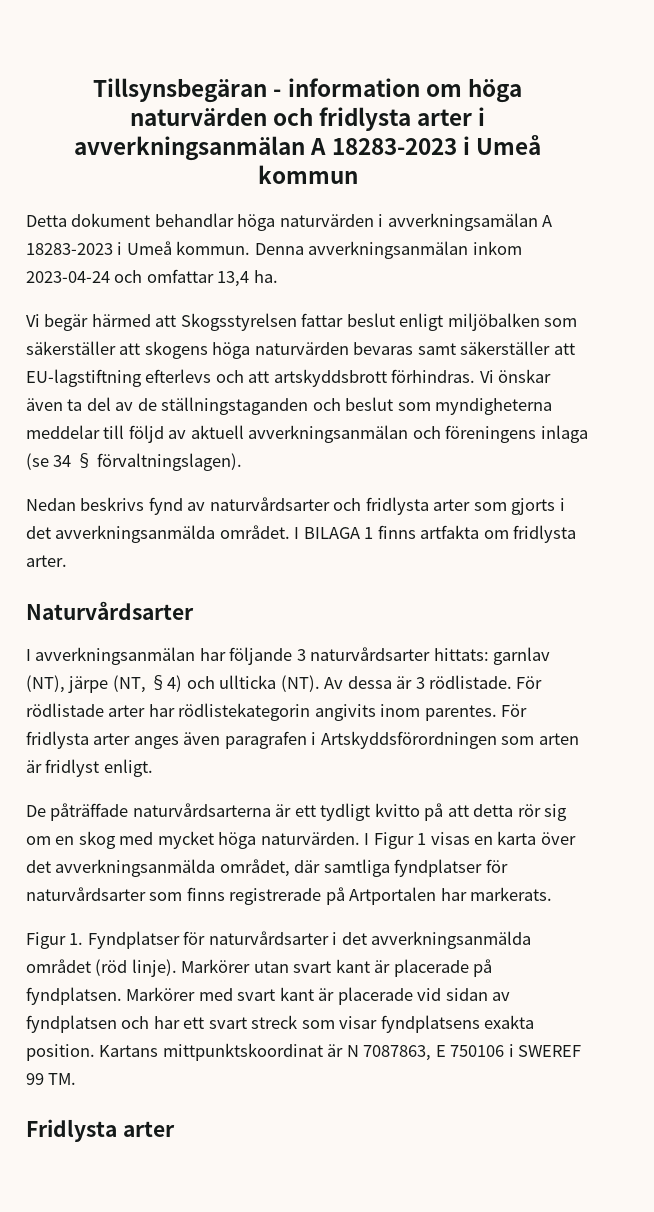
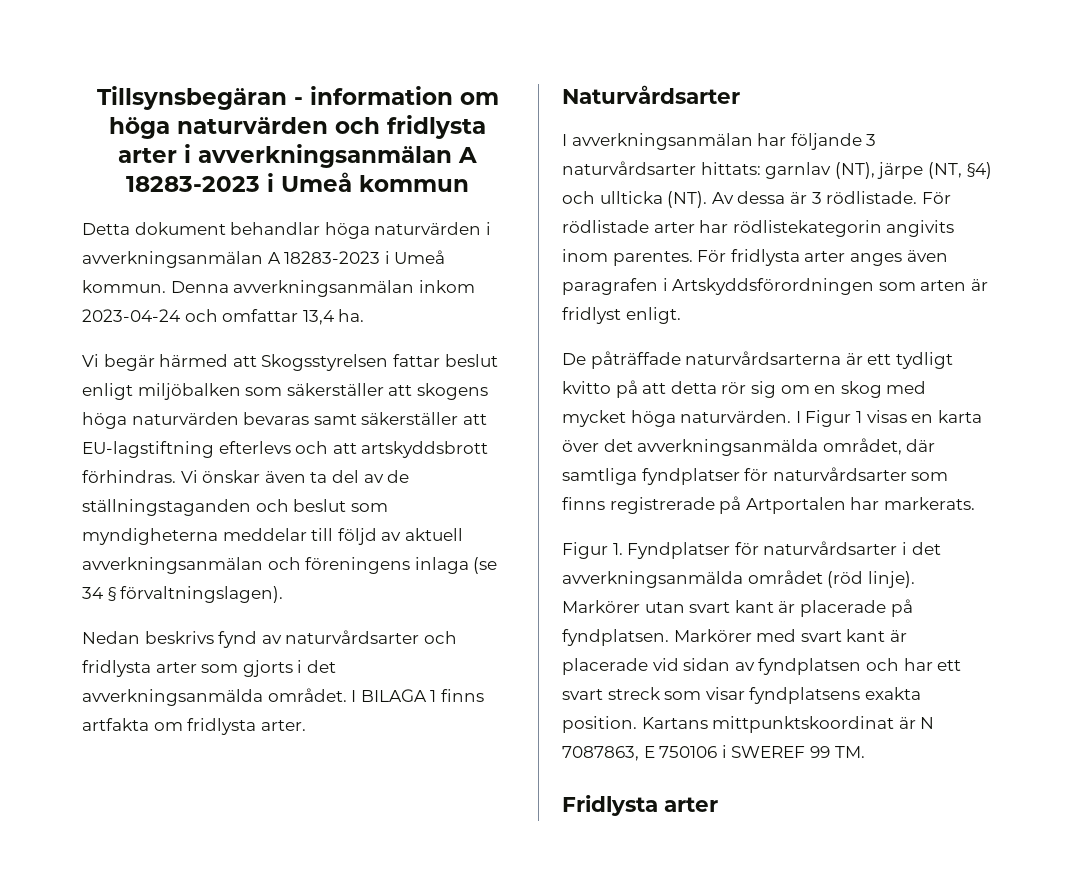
- Detta dokument behandlar höga naturvärden i avverkningsamälan A 18283-2023 i Umeå kommun.
+ Detta dokument behandlar höga naturvärden i avverkningsanmälan A 18283-2023 i Umeå kommun.

